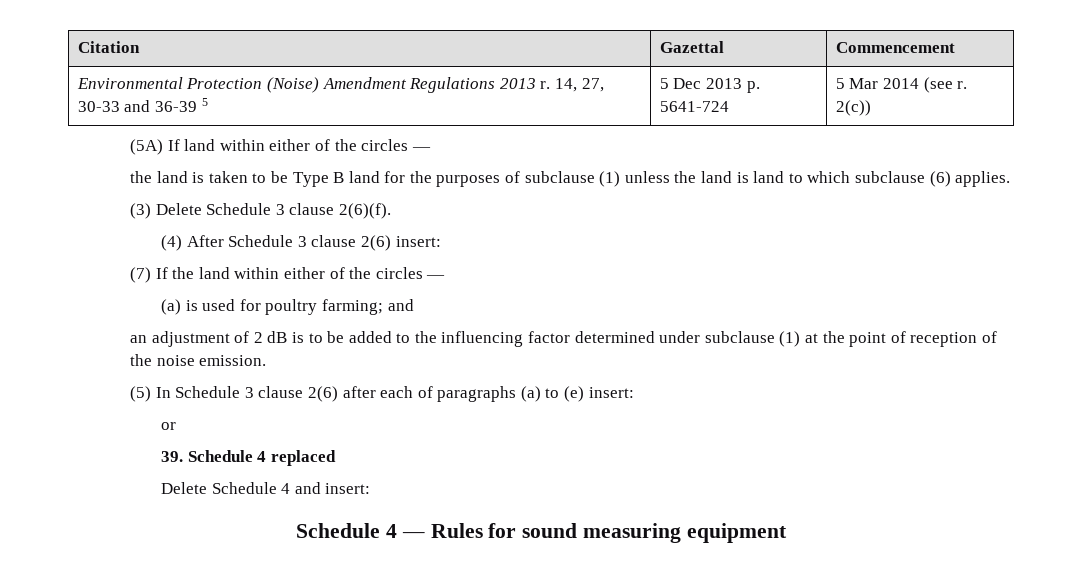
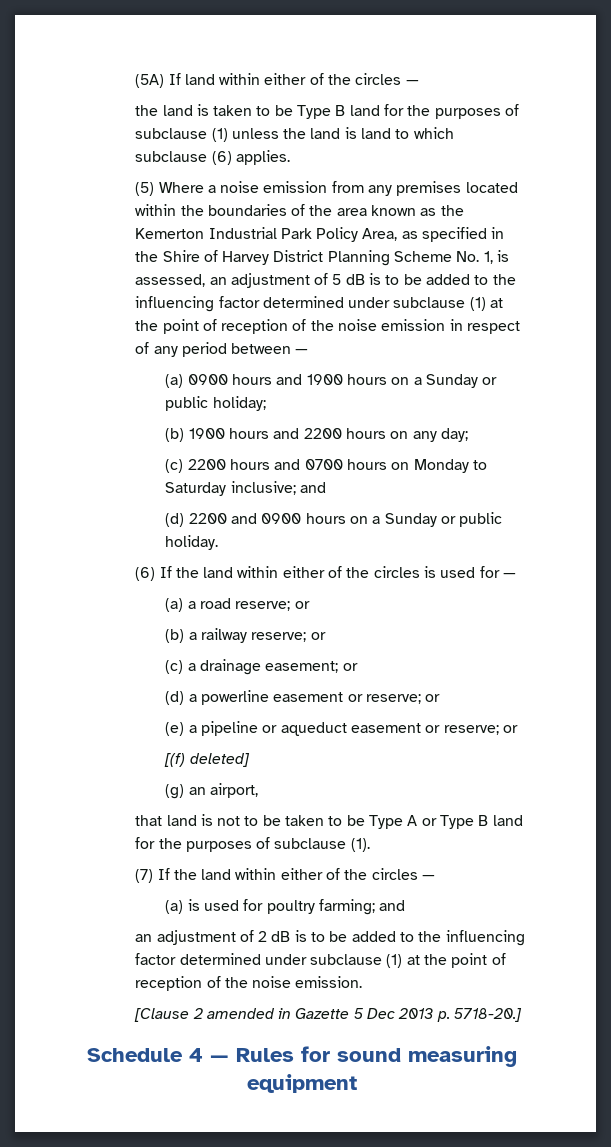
- Citation | Gazettal | Commencement
- Environmental Protection (Noise) Amendment Regulations 2013 r. 14, 27, 30-33 and 36-39 5 | 5 Dec 2013 p. 5641-724 | 5 Mar 2014 (see r. 2(c))
- (3) Delete Schedule 3 clause 2(6)(f).
- (4) After Schedule 3 clause 2(6) insert:
+ (5) Where a noise emission from any premises located within the boundaries of the area known as the Kemerton Industrial Park Policy Area, as specified in the Shire of Harvey District Planning Scheme No. 1, is assessed, an adjustment of 5 dB is to be added to the influencing factor determined under subclause (1) at the point of reception of the noise emission in respect of any period between —
+ (a) 0900 hours and 1900 hours on a Sunday or public holiday;
+ (b) 1900 hours and 2200 hours on any day;
+ (c) 2200 hours and 0700 hours on Monday to Saturday inclusive; and
+ (d) 2200 and 0900 hours on a Sunday or public holiday.
+ (6) If the land within either of the circles is used for —
+ (a) a road reserve; or
+ (b) a railway reserve; or
+ (c) a drainage easement; or
+ (d) a powerline easement or reserve; or
+ (e) a pipeline or aqueduct easement or reserve; or
+ [(f) deleted]
+ (g) an airport,
+ that land is not to be taken to be Type A or Type B land for the purposes of subclause (1).
- (5) In Schedule 3 clause 2(6) after each of paragraphs (a) to (e) insert:
- or
- 39. Schedule 4 replaced
- Delete Schedule 4 and insert:
+ [Clause 2 amended in Gazette 5 Dec 2013 p. 5718-20.]

